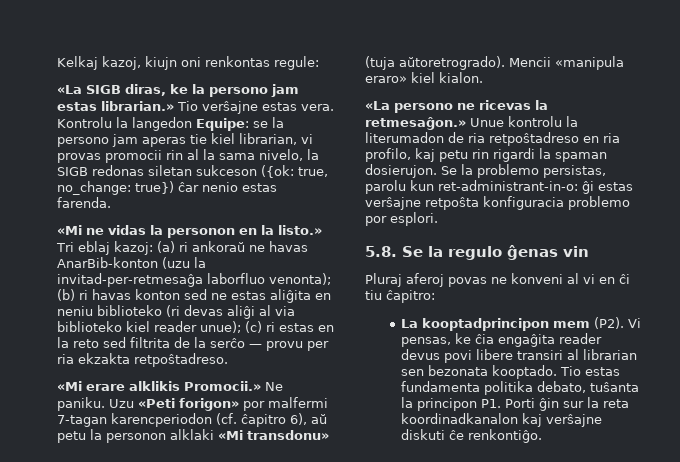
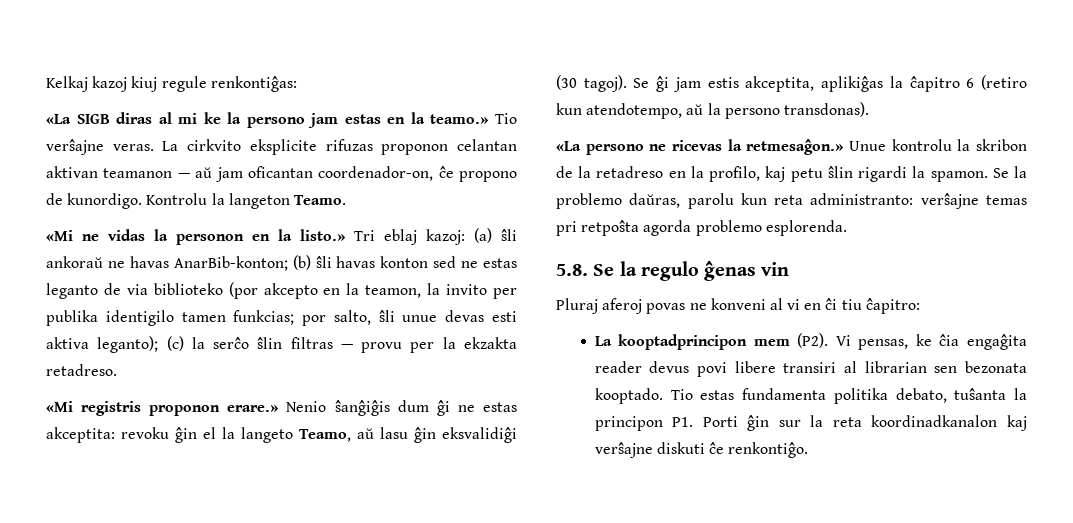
- Kelkaj kazoj, kiujn oni renkontas regule:
+ Kelkaj kazoj kiuj regule renkontiĝas:
- «La SIGB diras, ke la persono jam estas librarian.» Tio verŝajne estas vera. Kontrolu la langedon Equipe: se la persono jam aperas tie kiel librarian, vi provas promocii rin al la sama nivelo, la SIGB redonas siletan sukceson ({ok: true, no_change: true}) ĉar nenio estas farenda.
+ «La SIGB diras al mi ke la persono jam estas en la teamo.» Tio verŝajne veras. La cirkvito eksplicite rifuzas proponon celantan aktivan teamanon — aŭ jam oficantan coordenador-on, ĉe propono de kunordigo. Kontrolu la langeton Teamo.
- Tri eblaj kazoj: (a) ri ankoraŭ ne havas AnarBib-konton (uzu la invitad-per-retmesaĝa laborfluo venonta); (b) ri havas konton sed ne estas aliĝita en neniu biblioteko (ri devas aliĝi al via biblioteko kiel reader unue); (c) ri estas en la reto sed filtrita de la serĉo — provu per ria ekzakta retpoŝtadreso.
- «Mi erare alklikis Promocii.» Ne paniku. Uzu «Peti forigon» por malfermi 7-tagan karencperiodon (cf. ĉapitro 6), aŭ petu la personon alklaki «Mi transdonu» (tuja aŭtoretrogrado). Mencii «manipula eraro» kiel kialon.
+ Tri eblaj kazoj: (a) ŝli ankoraŭ ne havas AnarBib-konton; (b) ŝli havas konton sed ne estas leganto de via biblioteko (por akcepto en la teamon, la invito per publika identigilo tamen funkcias; por salto, ŝli unue devas esti aktiva leganto); (c) la serĉo ŝlin filtras — provu per la ekzakta retadreso.
+ «Mi registris proponon erare.» Nenio ŝanĝiĝis dum ĝi ne estas akceptita: revoku ĝin el la langeto Teamo, aŭ lasu ĝin eksvalidiĝi (30 tagoj). Se ĝi jam estis akceptita, aplikiĝas la ĉapitro 6 (retiro kun atendotempo, aŭ la persono transdonas).
- Unue kontrolu la literumadon de ria retpoŝtadreso en ria profilo, kaj petu rin rigardi la spaman dosierujon.
+ Unue kontrolu la skribon de la retadreso en la profilo, kaj petu ŝlin rigardi la spamon.
- Se la problemo persistas, parolu kun ret-administrant-in-o: ĝi estas verŝajne retpoŝta konfiguracia problemo por esplori.
+ Se la problemo daŭras, parolu kun reta administranto: verŝajne temas pri retpoŝta agorda problemo esplorenda.

